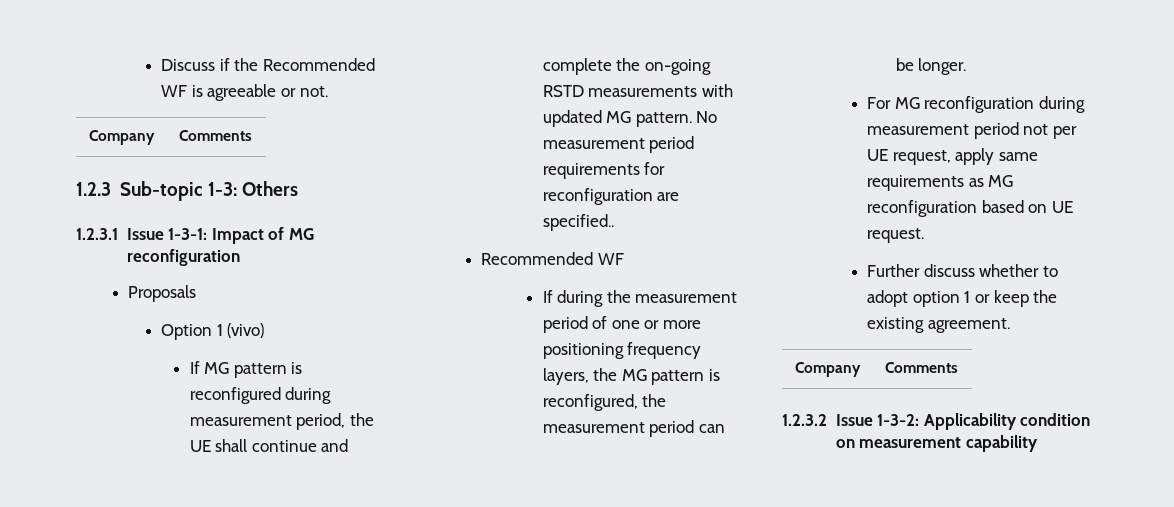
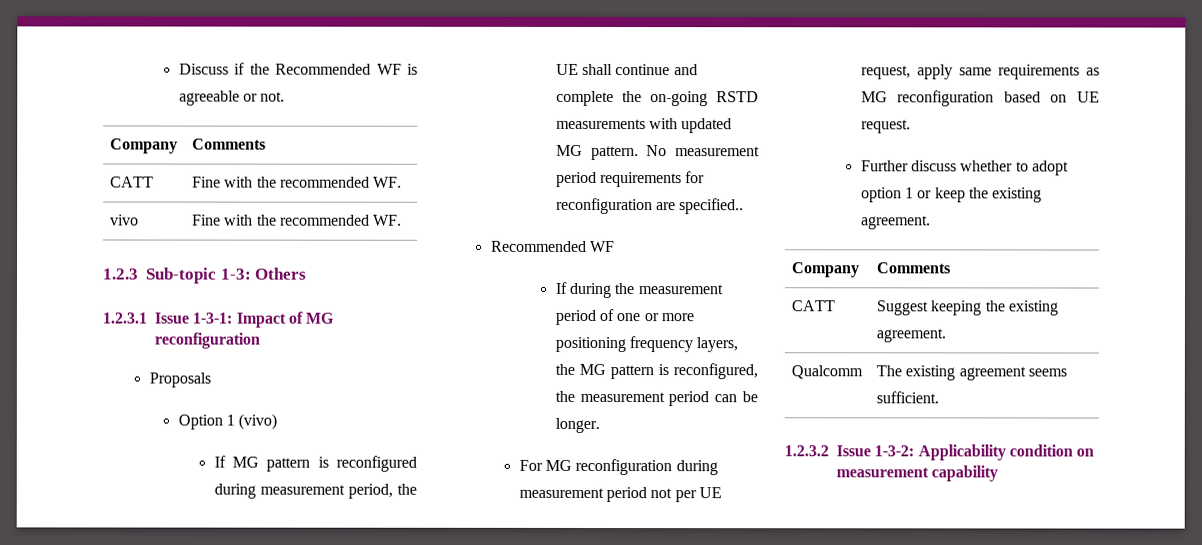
+ CATT | Fine with the recommended WF.
+ vivo | Fine with the recommended WF.
+ CATT | Suggest keeping the existing agreement.
+ Qualcomm | The existing agreement seems sufficient.

